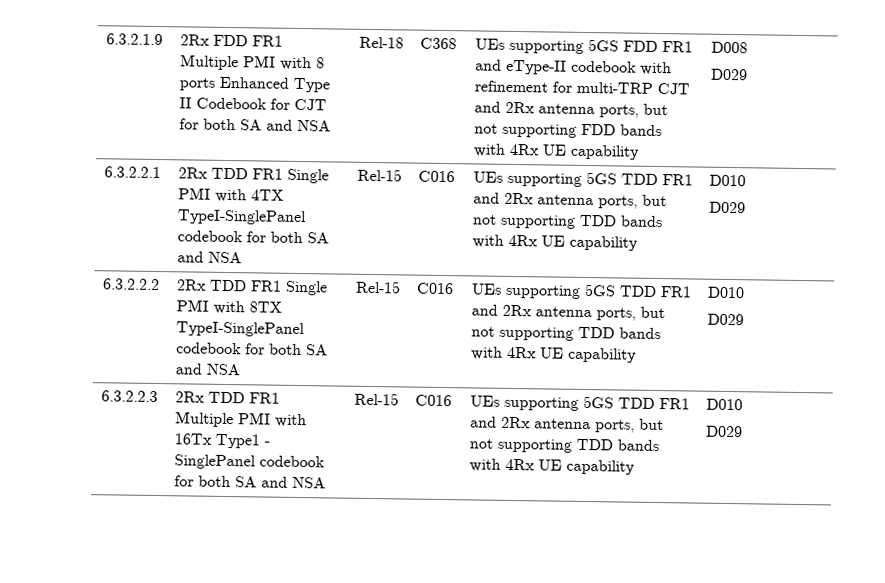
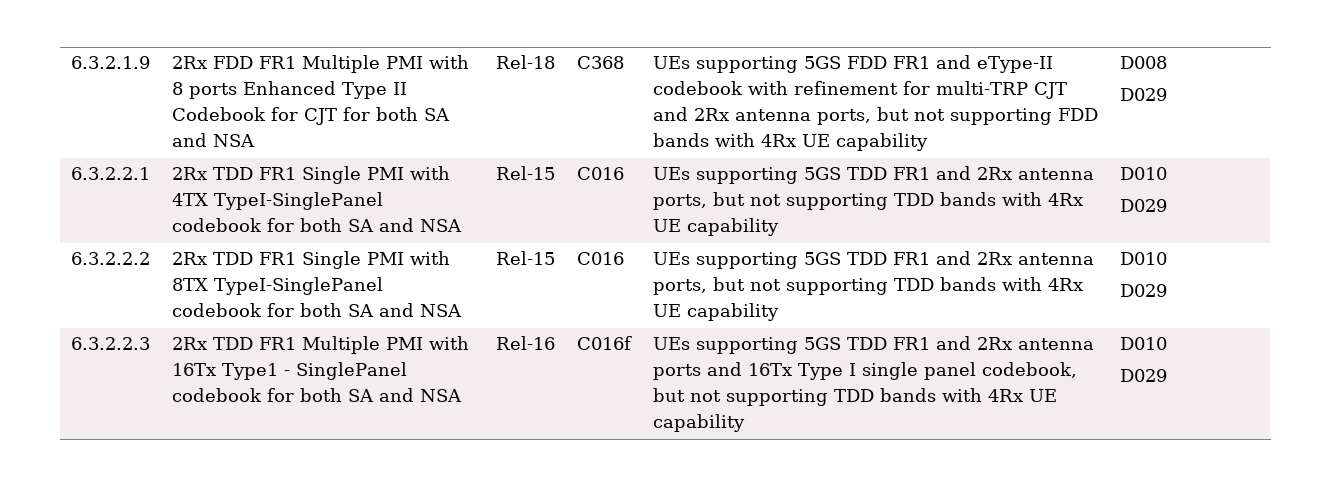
- 2Rx TDD FR1 Multiple PMI with 16Tx Type1 - SinglePanel codebook for both SA and NSA | Rel-15 | C016 | UEs supporting 5GS TDD FR1 and 2Rx antenna ports, but not supporting TDD bands with 4Rx UE capability
+ 2Rx TDD FR1 Multiple PMI with 16Tx Type1 - SinglePanel codebook for both SA and NSA | Rel-16 | C016f | UEs supporting 5GS TDD FR1 and 2Rx antenna ports and 16Tx Type I single panel codebook, but not supporting TDD bands with 4Rx UE capability

